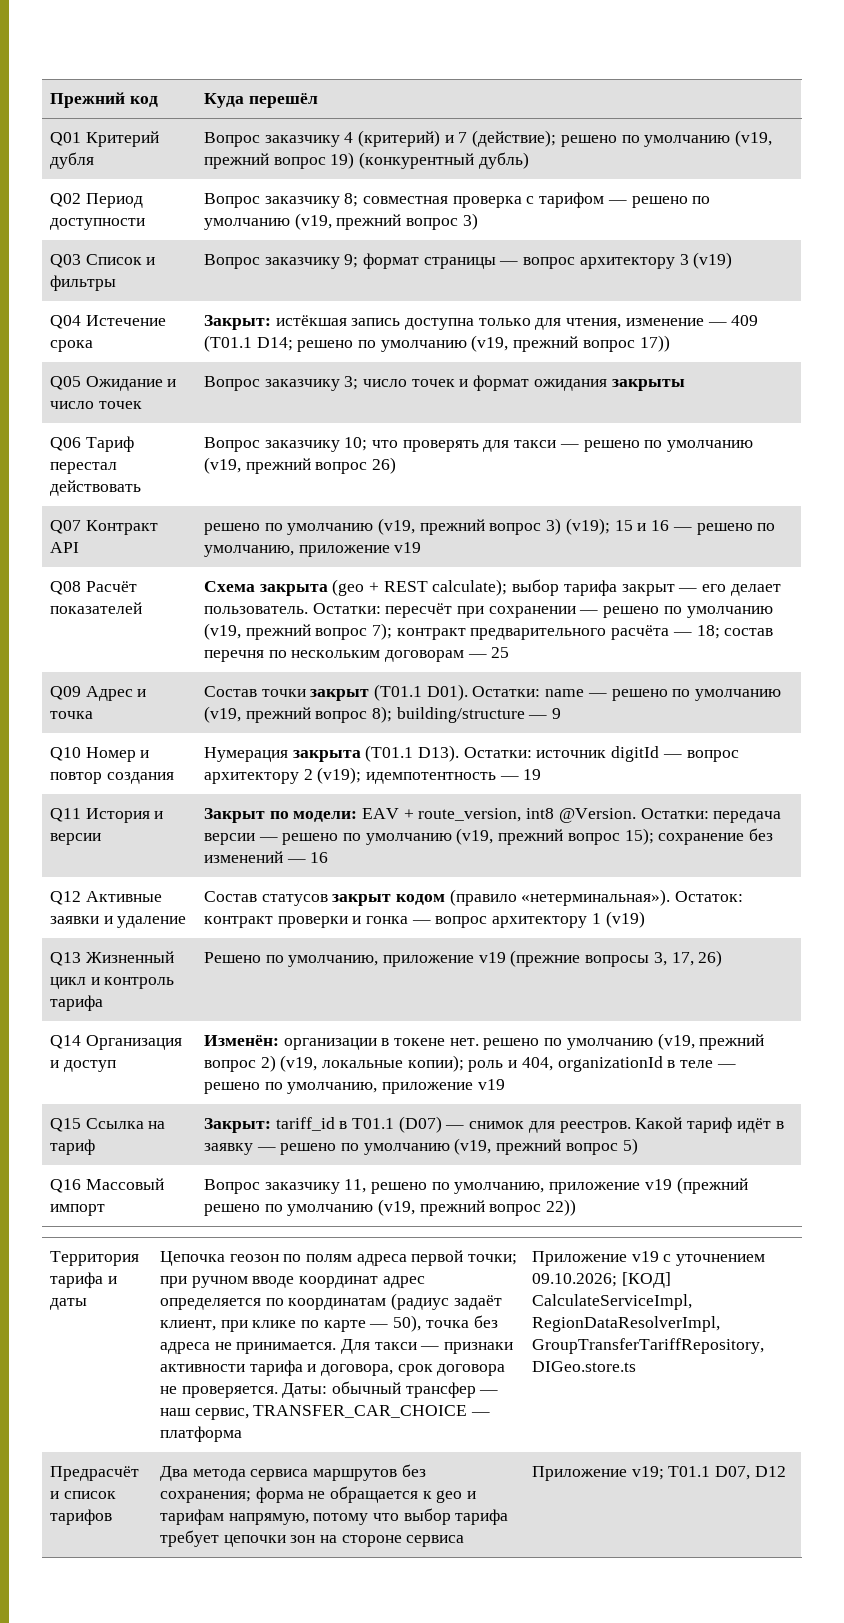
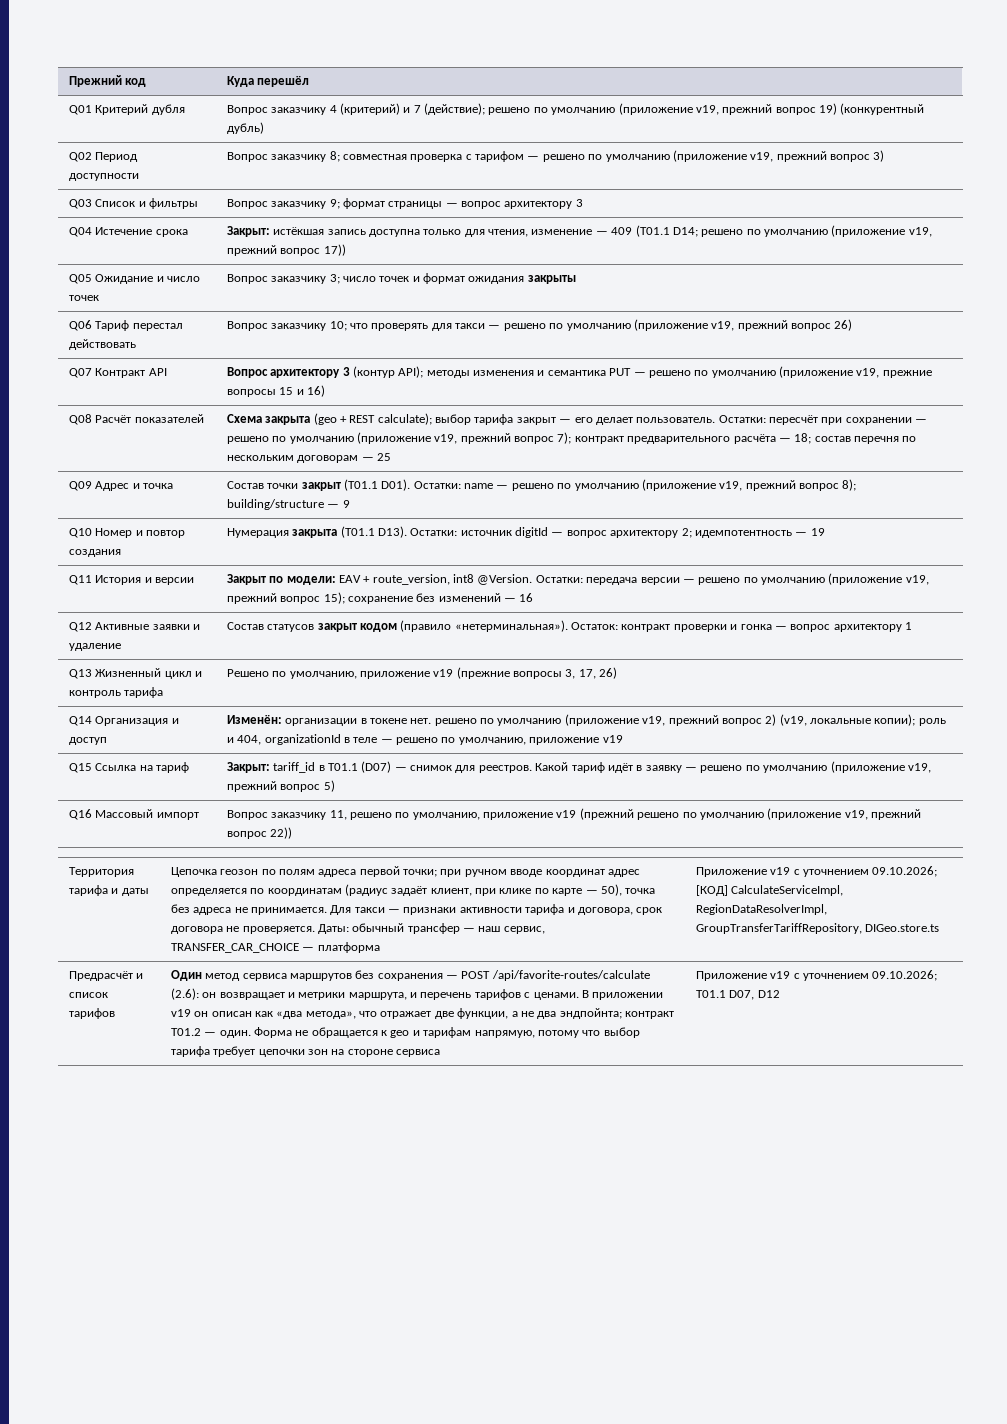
- Q01 Критерий дубля | Вопрос заказчику 4 (критерий) и 7 (действие); решено по умолчанию (v19, прежний вопрос 19) (конкурентный дубль)
+ Q01 Критерий дубля | Вопрос заказчику 4 (критерий) и 7 (действие); решено по умолчанию (приложение v19, прежний вопрос 19) (конкурентный дубль)
- Q02 Период доступности | Вопрос заказчику 8; совместная проверка с тарифом — решено по умолчанию (v19, прежний вопрос 3)
+ Q02 Период доступности | Вопрос заказчику 8; совместная проверка с тарифом — решено по умолчанию (приложение v19, прежний вопрос 3)
- Q03 Список и фильтры | Вопрос заказчику 9; формат страницы — вопрос архитектору 3 (v19)
+ Q03 Список и фильтры | Вопрос заказчику 9; формат страницы — вопрос архитектору 3
- Q04 Истечение срока | Закрыт: истёкшая запись доступна только для чтения, изменение — 409 (T01.1 D14; решено по умолчанию (v19, прежний вопрос 17))
+ Q04 Истечение срока | Закрыт: истёкшая запись доступна только для чтения, изменение — 409 (T01.1 D14; решено по умолчанию (приложение v19, прежний вопрос 17))
- Q06 Тариф перестал действовать | Вопрос заказчику 10; что проверять для такси — решено по умолчанию (v19, прежний вопрос 26)
+ Q06 Тариф перестал действовать | Вопрос заказчику 10; что проверять для такси — решено по умолчанию (приложение v19, прежний вопрос 26)
- Q07 Контракт API | решено по умолчанию (v19, прежний вопрос 3) (v19); 15 и 16 — решено по умолчанию, приложение v19
+ Q07 Контракт API | Вопрос архитектору 3 (контур API); методы изменения и семантика PUT — решено по умолчанию (приложение v19, прежние вопросы 15 и 16)
- Остатки: пересчёт при сохранении — решено по умолчанию (v19, прежний вопрос 7); контракт предварительного расчёта — 18; состав перечня по нескольким договорам — 25
+ Остатки: пересчёт при сохранении — решено по умолчанию (приложение v19, прежний вопрос 7); контракт предварительного расчёта — 18; состав перечня по нескольким договорам — 25
- Q09 Адрес и точка | Состав точки закрыт (T01.1 D01). Остатки: name — решено по умолчанию (v19, прежний вопрос 8); building/structure — 9
+ Q09 Адрес и точка | Состав точки закрыт (T01.1 D01). Остатки: name — решено по умолчанию (приложение v19, прежний вопрос 8); building/structure — 9
- Q10 Номер и повтор создания | Нумерация закрыта (T01.1 D13). Остатки: источник digitId — вопрос архитектору 2 (v19); идемпотентность — 19
+ Q10 Номер и повтор создания | Нумерация закрыта (T01.1 D13). Остатки: источник digitId — вопрос архитектору 2; идемпотентность — 19
- Q11 История и версии | Закрыт по модели: EAV + route_version, int8 @Version. Остатки: передача версии — решено по умолчанию (v19, прежний вопрос 15); сохранение без изменений — 16
+ Q11 История и версии | Закрыт по модели: EAV + route_version, int8 @Version. Остатки: передача версии — решено по умолчанию (приложение v19, прежний вопрос 15); сохранение без изменений — 16
- Q12 Активные заявки и удаление | Состав статусов закрыт кодом (правило «нетерминальная»). Остаток: контракт проверки и гонка — вопрос архитектору 1 (v19)
+ Q12 Активные заявки и удаление | Состав статусов закрыт кодом (правило «нетерминальная»). Остаток: контракт проверки и гонка — вопрос архитектору 1
- Q14 Организация и доступ | Изменён: организации в токене нет. решено по умолчанию (v19, прежний вопрос 2) (v19, локальные копии); роль и 404, organizationId в теле — решено по умолчанию, приложение v19
+ Q14 Организация и доступ | Изменён: организации в токене нет. решено по умолчанию (приложение v19, прежний вопрос 2) (v19, локальные копии); роль и 404, organizationId в теле — решено по умолчанию, приложение v19
- Q15 Ссылка на тариф | Закрыт: tariff_id в T01.1 (D07) — снимок для реестров. Какой тариф идёт в заявку — решено по умолчанию (v19, прежний вопрос 5)
+ Q15 Ссылка на тариф | Закрыт: tariff_id в T01.1 (D07) — снимок для реестров. Какой тариф идёт в заявку — решено по умолчанию (приложение v19, прежний вопрос 5)
- Q16 Массовый импорт | Вопрос заказчику 11, решено по умолчанию, приложение v19 (прежний решено по умолчанию (v19, прежний вопрос 22))
+ Q16 Массовый импорт | Вопрос заказчику 11, решено по умолчанию, приложение v19 (прежний решено по умолчанию (приложение v19, прежний вопрос 22))
- Два метода сервиса маршрутов без сохранения; форма не обращается к geo и тарифам напрямую, потому что выбор тарифа требует цепочки зон на стороне сервиса
+ Один метод сервиса маршрутов без сохранения — POST /api/favorite-routes/calculate (2.6): он возвращает и метрики маршрута, и перечень тарифов с ценами. В приложении v19 он описан как «два метода», что отражает две функции, а не два эндпойнта; контракт T01.2 — один. Форма не обращается к geo и тарифам напрямую, потому что выбор тарифа требует цепочки зон на стороне сервиса
- Приложение v19; T01.1 D07, D12
+ Приложение v19 с уточнением 09.10.2026; T01.1 D07, D12

